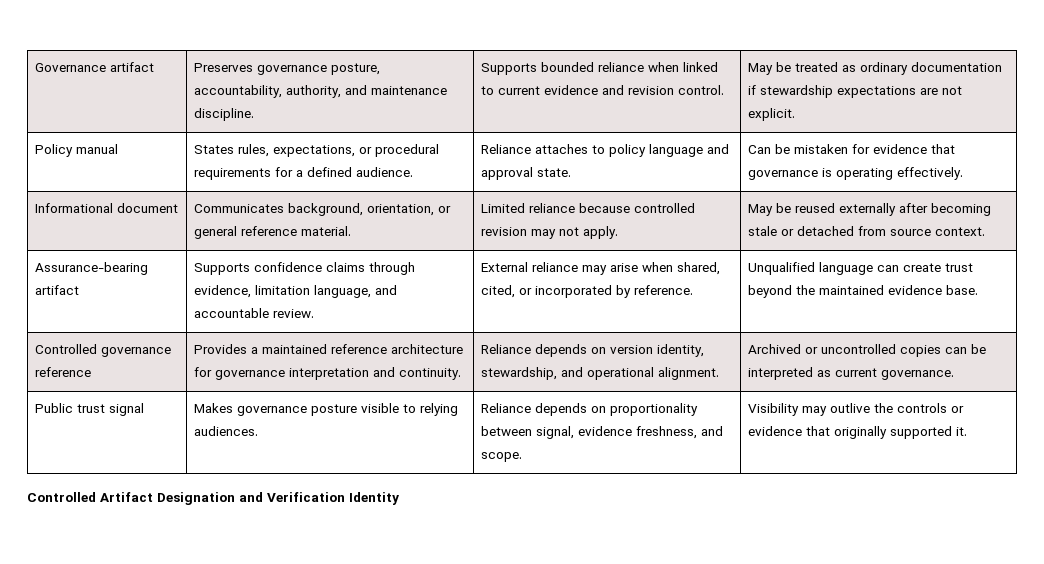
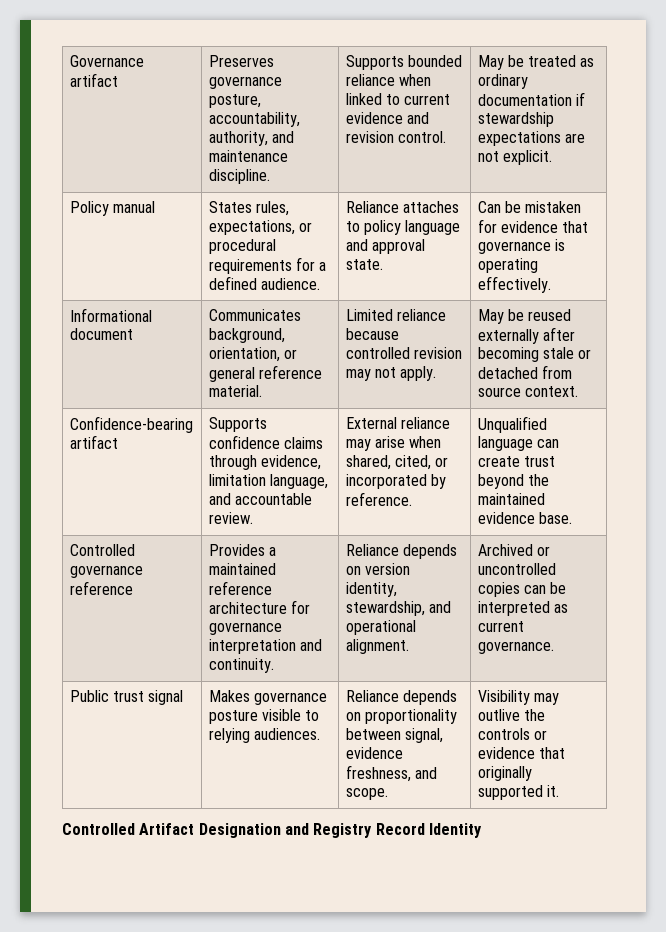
- Assurance-bearing artifact | Supports confidence claims through evidence, limitation language, and accountable review. | External reliance may arise when shared, cited, or incorporated by reference. | Unqualified language can create trust beyond the maintained evidence base.
+ Confidence-bearing artifact | Supports confidence claims through evidence, limitation language, and accountable review. | External reliance may arise when shared, cited, or incorporated by reference. | Unqualified language can create trust beyond the maintained evidence base.
- Controlled Artifact Designation and Verification Identity
+ Controlled Artifact Designation and Registry Record Identity

